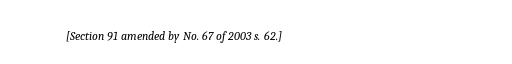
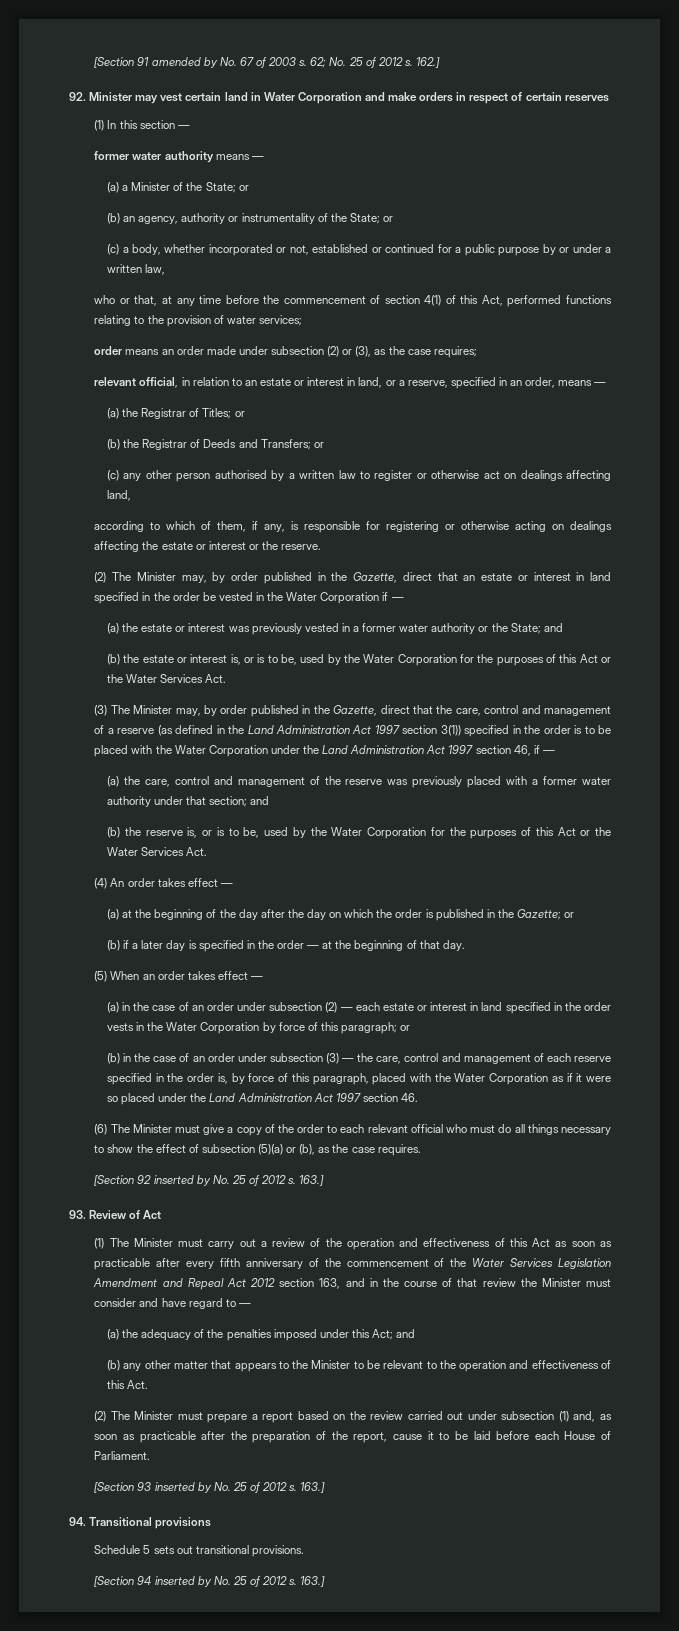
- 62.]
+ 62; No. 25 of 2012 s. 162.]
+ 92. Minister may vest certain land in Water Corporation and make orders in respect of certain reserves
+ (1) In this section —
+ former water authority means —
+ (a) a Minister of the State; or
+ (b) an agency, authority or instrumentality of the State; or
+ (c) a body, whether incorporated or not, established or continued for a public purpose by or under a written law,
+ who or that, at any time before the commencement of section 4(1) of this Act, performed functions relating to the provision of water services;
+ order means an order made under subsection (2) or (3), as the case requires;
+ relevant official, in relation to an estate or interest in land, or a reserve, specified in an order, means —
+ (a) the Registrar of Titles; or
+ (b) the Registrar of Deeds and Transfers; or
+ (c) any other person authorised by a written law to register or otherwise act on dealings affecting land,
+ according to which of them, if any, is responsible for registering or otherwise acting on dealings affecting the estate or interest or the reserve.
+ (2) The Minister may, by order published in the Gazette, direct that an estate or interest in land specified in the order be vested in the Water Corporation if —
+ (a) the estate or interest was previously vested in a former water authority or the State; and
+ (b) the estate or interest is, or is to be, used by the Water Corporation for the purposes of this Act or the Water Services Act.
+ (3) The Minister may, by order published in the Gazette, direct that the care, control and management of a reserve (as defined in the Land Administration Act 1997 section 3(1)) specified in the order is to be placed with the Water Corporation under the Land Administration Act 1997 section 46, if —
+ (a) the care, control and management of the reserve was previously placed with a former water authority under that section; and
+ (b) the reserve is, or is to be, used by the Water Corporation for the purposes of this Act or the Water Services Act.
+ (4) An order takes effect —
+ (a) at the beginning of the day after the day on which the order is published in the Gazette; or
+ (b) if a later day is specified in the order — at the beginning of that day.
+ (5) When an order takes effect —
+ (a) in the case of an order under subsection (2) — each estate or interest in land specified in the order vests in the Water Corporation by force of this paragraph; or
+ (b) in the case of an order under subsection (3) — the care, control and management of each reserve specified in the order is, by force of this paragraph, placed with the Water Corporation as if it were so placed under the Land Administration Act 1997 section 46.
+ (6) The Minister must give a copy of the order to each relevant official who must do all things necessary to show the effect of subsection (5)(a) or (b), as the case requires.
+ [Section 92 inserted by No. 25 of 2012 s. 163.]
+ 93. Review of Act
+ (1) The Minister must carry out a review of the operation and effectiveness of this Act as soon as practicable after every fifth anniversary of the commencement of the Water Services Legislation Amendment and Repeal Act 2012 section 163, and in the course of that review the Minister must consider and have regard to —
+ (a) the adequacy of the penalties imposed under this Act; and
+ (b) any other matter that appears to the Minister to be relevant to the operation and effectiveness of this Act.
+ (2) The Minister must prepare a report based on the review carried out under subsection (1) and, as soon as practicable after the preparation of the report, cause it to be laid before each House of Parliament.
+ [Section 93 inserted by No. 25 of 2012 s. 163.]
+ 94. Transitional provisions
+ Schedule 5 sets out transitional provisions.
+ [Section 94 inserted by No. 25 of 2012 s. 163.]

